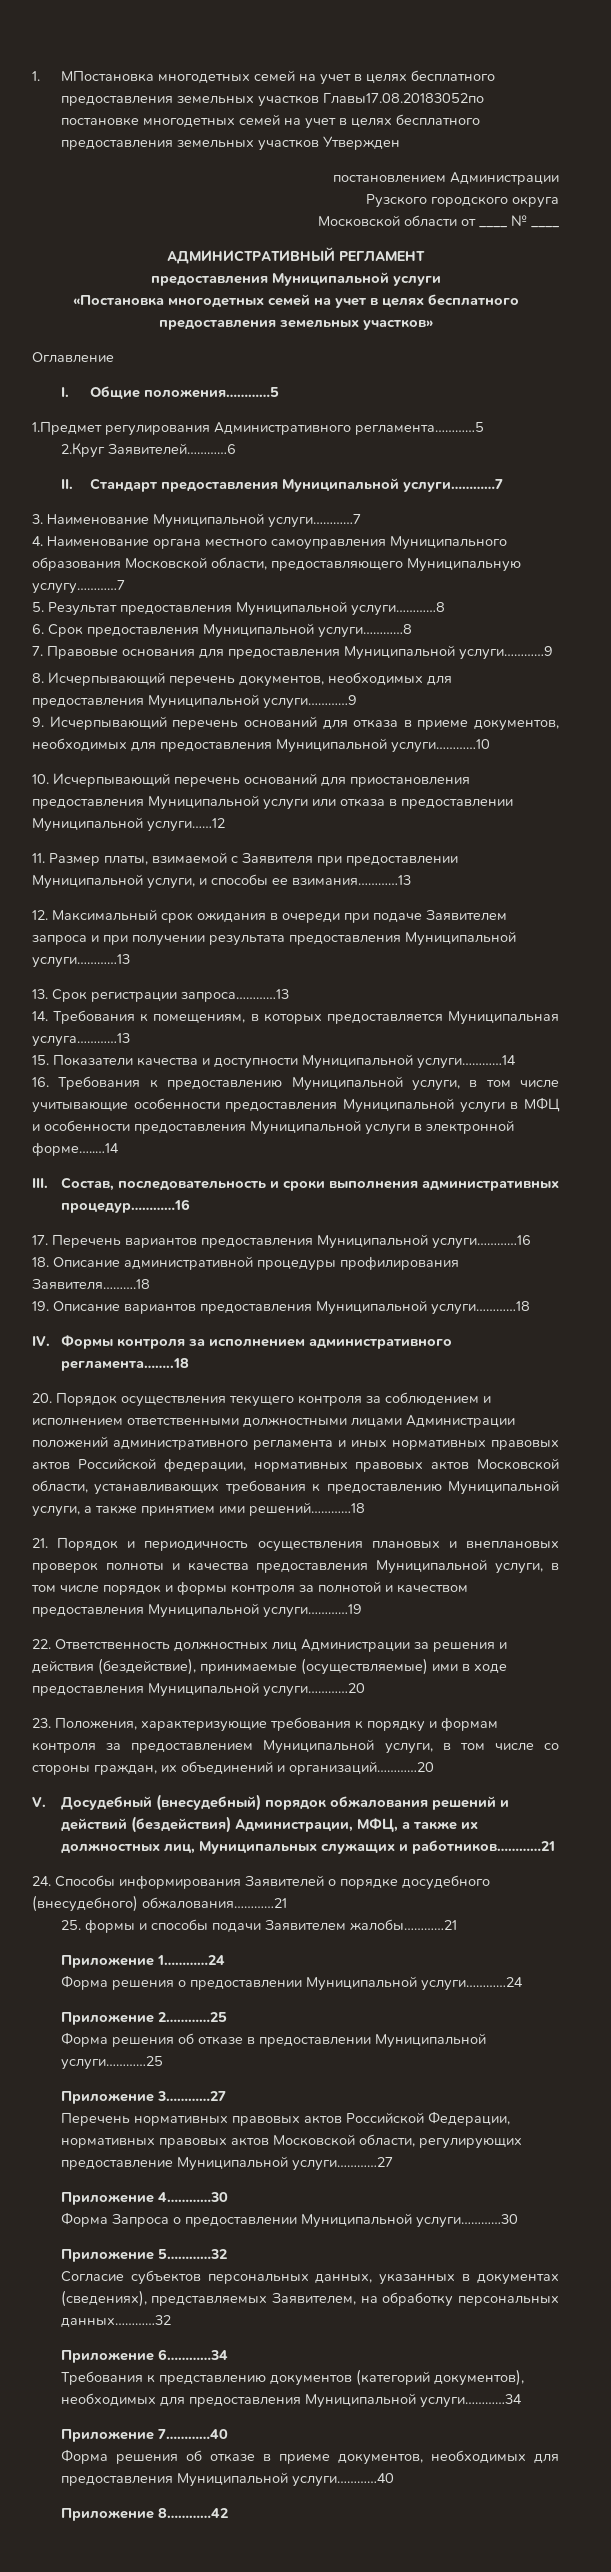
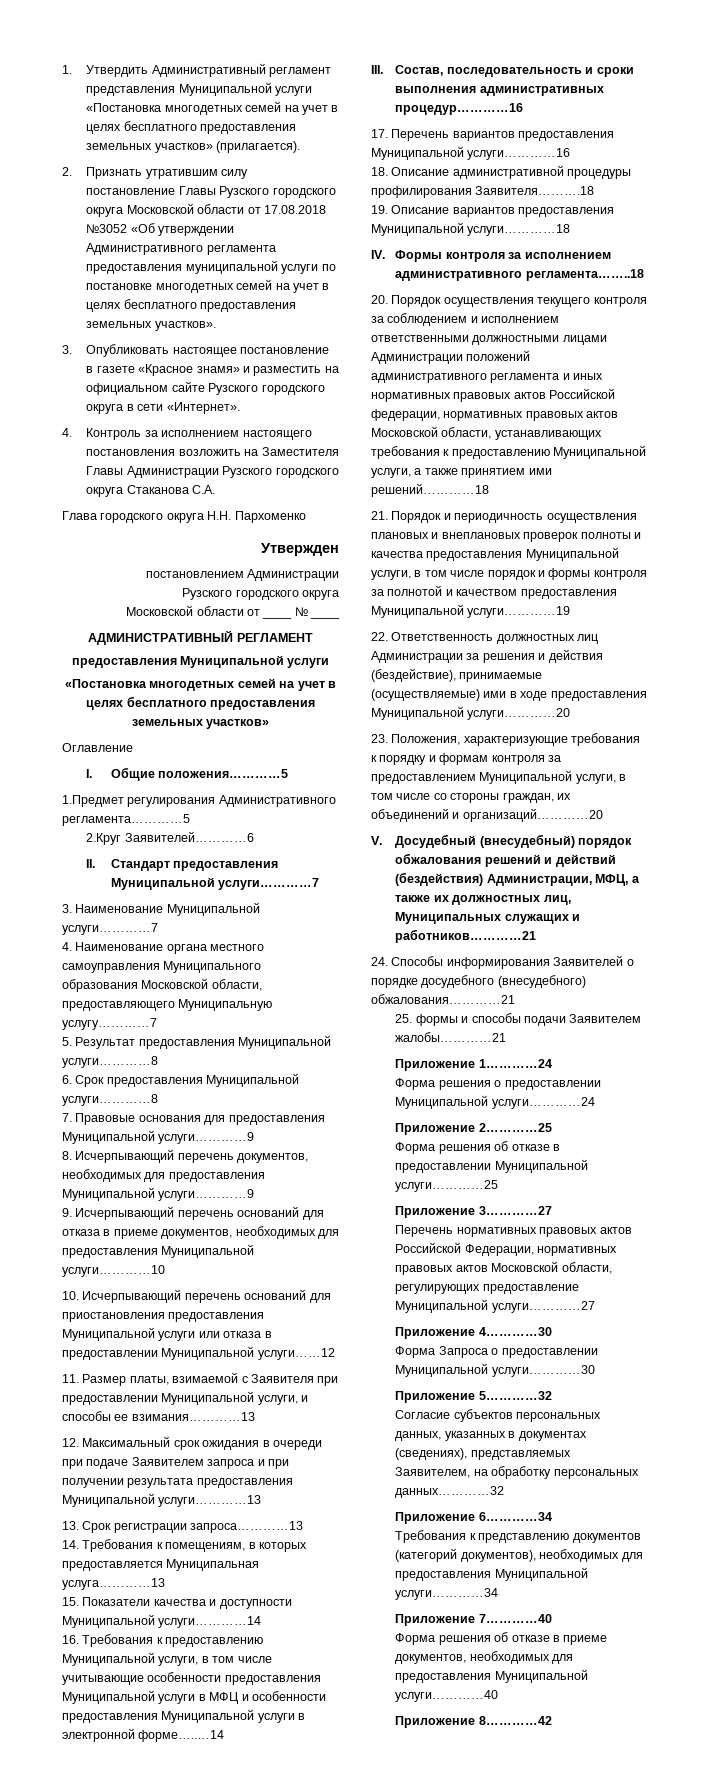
- 1. МПостановка многодетных семей на учет в целях бесплатного предоставления земельных участков Главы17.08.20183052по постановке многодетных семей на учет в целях бесплатного предоставления земельных участков Утвержден
+ 1. Утвердить Административный регламент представления Муниципальной услуги «Постановка многодетных семей на учет в целях бесплатного предоставления земельных участков» (прилагается).
+ 2. Признать утратившим силу постановление Главы Рузского городского округа Московской области от 17.08.2018 №3052 «Об утверждении Административного регламента предоставления муниципальной услуги по постановке многодетных семей на учет в целях бесплатного предоставления земельных участков».
+ 3. Опубликовать настоящее постановление в газете «Красное знамя» и разместить на официальном сайте Рузского городского округа в сети «Интернет».
+ 4. Контроль за исполнением настоящего постановления возложить на Заместителя Главы Администрации Рузского городского округа Стаканова С.А.
+ Глава городского округа Н.Н. Пархоменко
+ Утвержден

